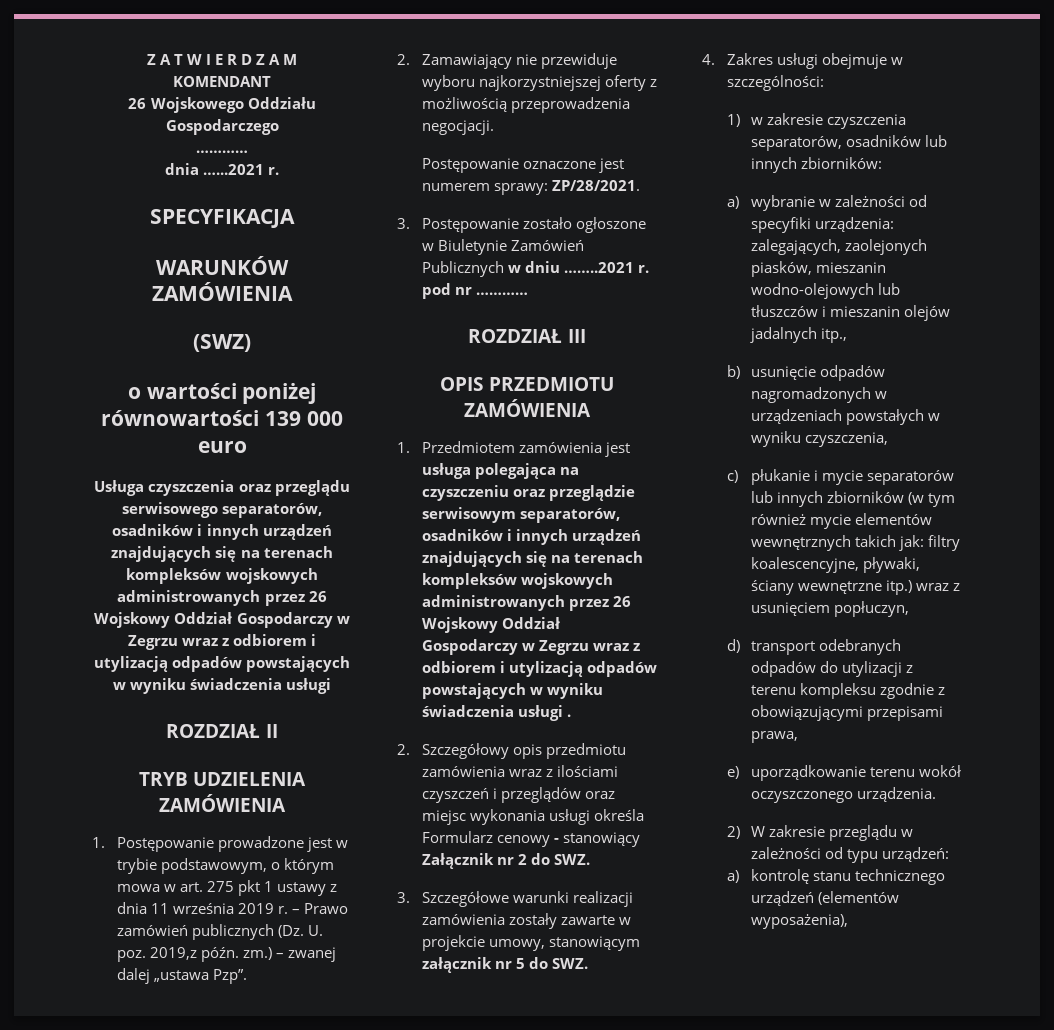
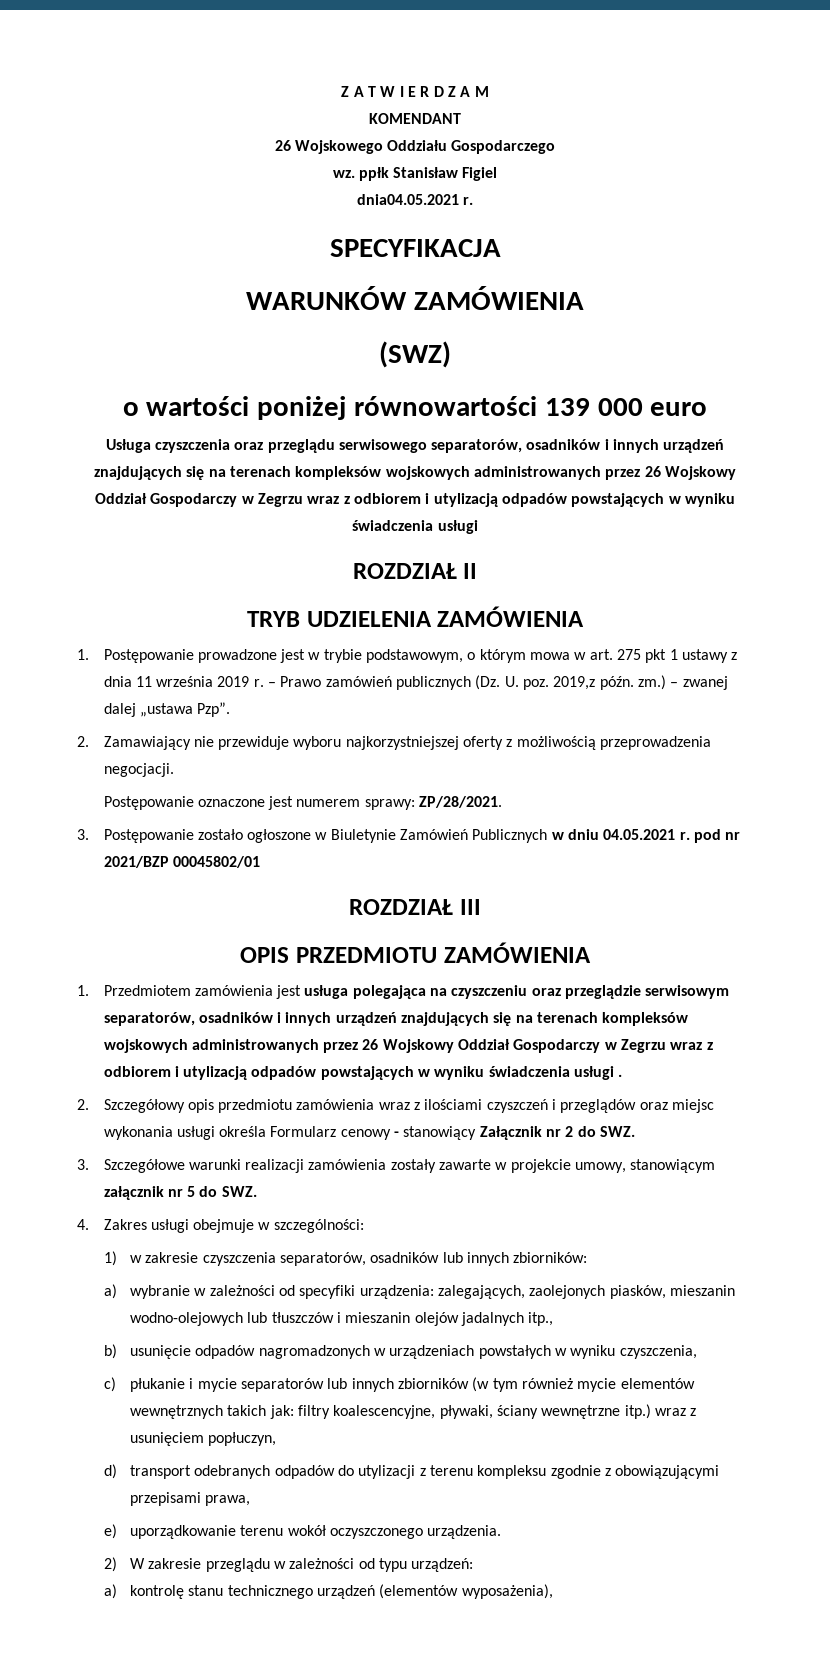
  26 Wojskowego Oddziału Gospodarczego
- …………
- dnia …...2021 r.
+ wz. ppłk Stanisław Figiel
+ dnia04.05.2021 r.
- 3. Postępowanie zostało ogłoszone w Biuletynie Zamówień Publicznych w dniu ……..2021 r. pod nr …………
+ 3. Postępowanie zostało ogłoszone w Biuletynie Zamówień Publicznych w dniu 04.05.2021 r. pod nr 2021/BZP 00045802/01

